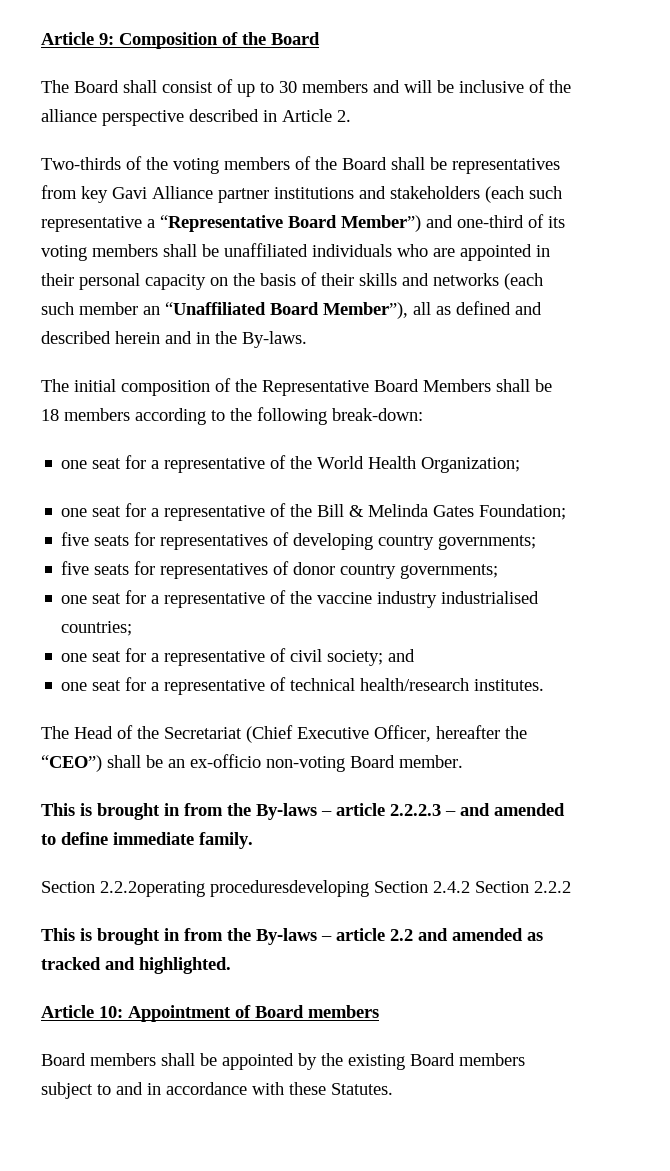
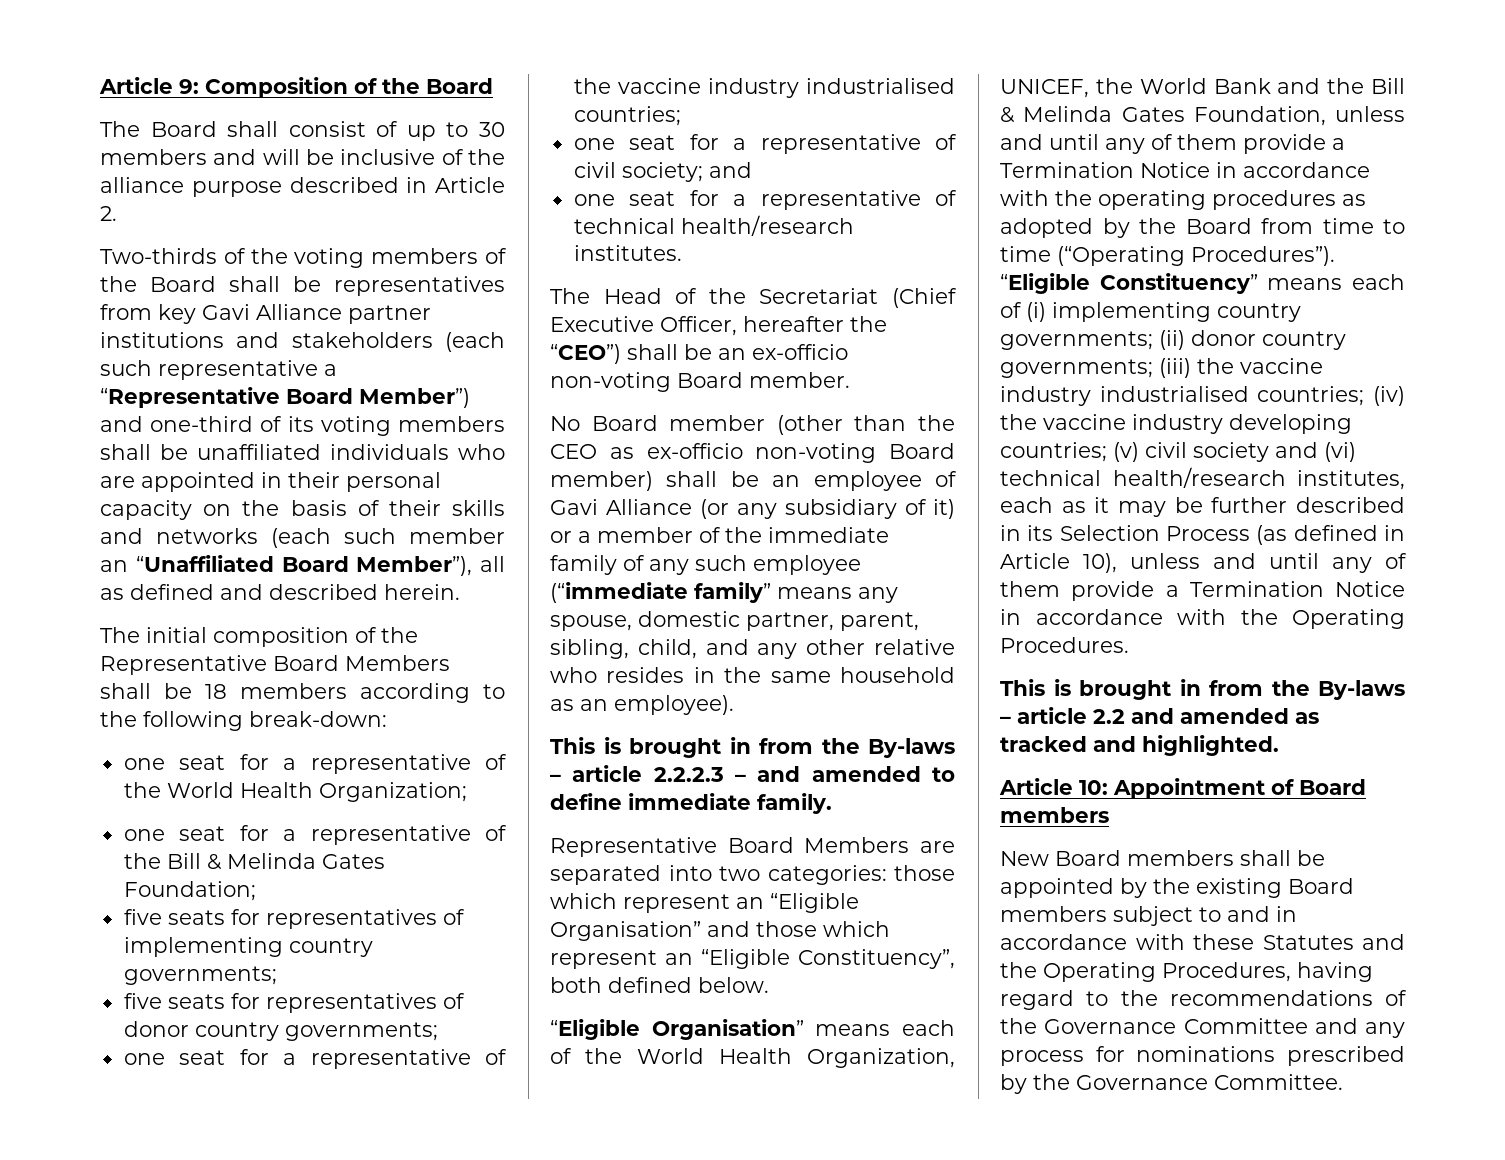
- The Board shall consist of up to 30 members and will be inclusive of the alliance perspective described in Article 2.
+ The Board shall consist of up to 30 members and will be inclusive of the alliance purpose described in Article 2.
- Two-thirds of the voting members of the Board shall be representatives from key Gavi Alliance partner institutions and stakeholders (each such representative a “Representative Board Member”) and one-third of its voting members shall be unaffiliated individuals who are appointed in their personal capacity on the basis of their skills and networks (each such member an “Unaffiliated Board Member”), all as defined and described herein and in the By-laws.
+ Two-thirds of the voting members of the Board shall be representatives from key Gavi Alliance partner institutions and stakeholders (each such representative a “Representative Board Member”) and one-third of its voting members shall be unaffiliated individuals who are appointed in their personal capacity on the basis of their skills and networks (each such member an “Unaffiliated Board Member”), all as defined and described herein.
- five seats for representatives of developing country governments;
+ five seats for representatives of implementing country governments;
+ No Board member (other than the CEO as ex-officio non-voting Board member) shall be an employee of Gavi Alliance (or any subsidiary of it) or a member of the immediate family of any such employee (“immediate family” means any spouse, domestic partner, parent, sibling, child, and any other relative who resides in the same household as an employee).
- Section 2.2.2operating proceduresdeveloping Section 2.4.2 Section 2.2.2
+ Representative Board Members are separated into two categories: those which represent an “Eligible Organisation” and those which represent an “Eligible Constituency”, both defined below.
+ “Eligible Organisation” means each of the World Health Organization, UNICEF, the World Bank and the Bill & Melinda Gates Foundation, unless and until any of them provide a Termination Notice in accordance with the operating procedures as adopted by the Board from time to time (“Operating Procedures”). “Eligible Constituency” means each of (i) implementing country governments; (ii) donor country governments; (iii) the vaccine industry industrialised countries; (iv) the vaccine industry developing countries; (v) civil society and (vi) technical health/research institutes, each as it may be further described in its Selection Process (as defined in Article 10), unless and until any of them provide a Termination Notice in accordance with the Operating Procedures.
- Board members shall be appointed by the existing Board members subject to and in accordance with these Statutes.
+ New Board members shall be appointed by the existing Board members subject to and in accordance with these Statutes and the Operating Procedures, having regard to the recommendations of the Governance Committee and any process for nominations prescribed by the Governance Committee.

